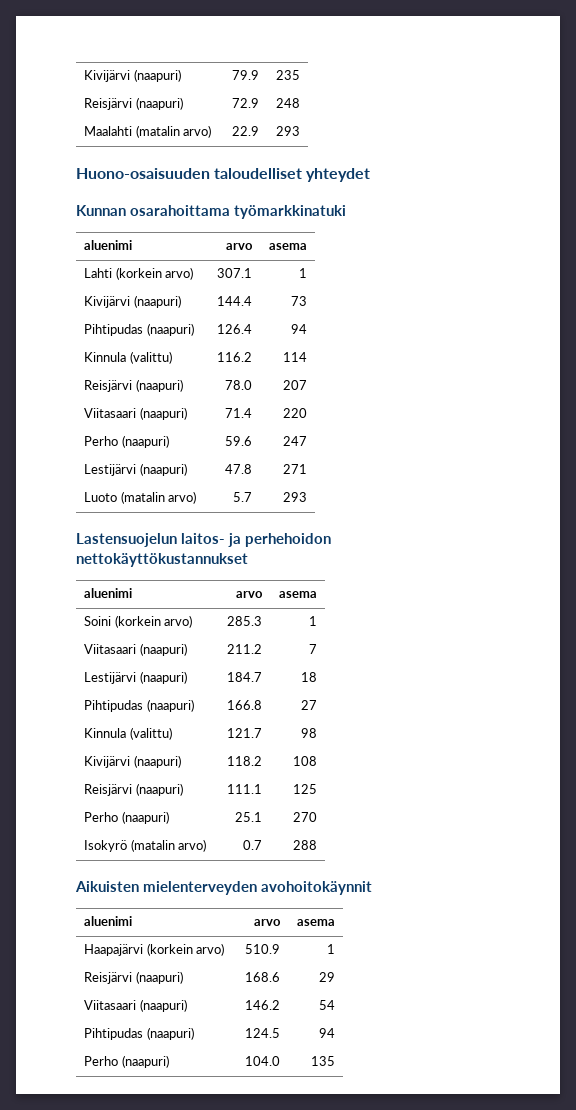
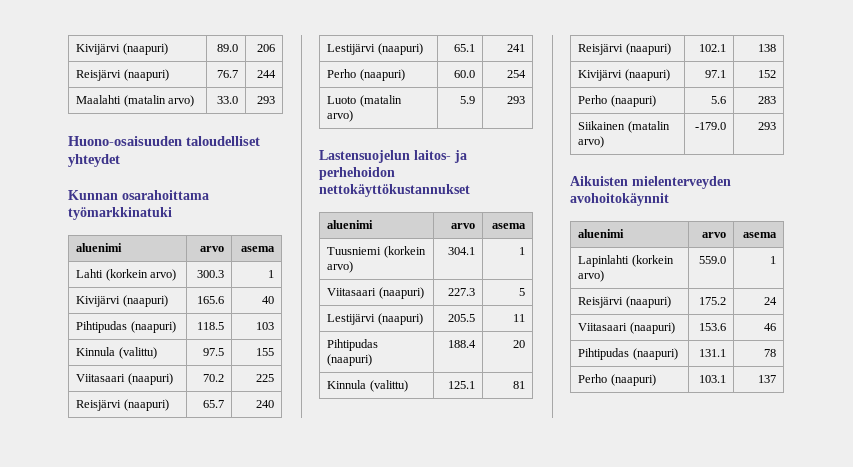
- Kivijärvi (naapuri) | 79.9 | 235
- Reisjärvi (naapuri) | 72.9 | 248
+ Kivijärvi (naapuri) | 89.0 | 206
+ Reisjärvi (naapuri) | 76.7 | 244
- Maalahti (matalin arvo) | 22.9 | 293
+ Maalahti (matalin arvo) | 33.0 | 293
- Lahti (korkein arvo) | 307.1 | 1
+ Lahti (korkein arvo) | 300.3 | 1
- Kivijärvi (naapuri) | 144.4 | 73
- Pihtipudas (naapuri) | 126.4 | 94
- Kinnula (valittu) | 116.2 | 114
- Reisjärvi (naapuri) | 78.0 | 207
- Viitasaari (naapuri) | 71.4 | 220
- Perho (naapuri) | 59.6 | 247
- Lestijärvi (naapuri) | 47.8 | 271
+ Kivijärvi (naapuri) | 165.6 | 40
+ Pihtipudas (naapuri) | 118.5 | 103
+ Kinnula (valittu) | 97.5 | 155
+ Viitasaari (naapuri) | 70.2 | 225
+ Reisjärvi (naapuri) | 65.7 | 240
+ Lestijärvi (naapuri) | 65.1 | 241
+ Perho (naapuri) | 60.0 | 254
- Luoto (matalin arvo) | 5.7 | 293
+ Luoto (matalin arvo) | 5.9 | 293
- Soini (korkein arvo) | 285.3 | 1
+ Tuusniemi (korkein arvo) | 304.1 | 1
- Viitasaari (naapuri) | 211.2 | 7
- Lestijärvi (naapuri) | 184.7 | 18
- Pihtipudas (naapuri) | 166.8 | 27
- Kinnula (valittu) | 121.7 | 98
- Kivijärvi (naapuri) | 118.2 | 108
- Reisjärvi (naapuri) | 111.1 | 125
- Perho (naapuri) | 25.1 | 270
- Isokyrö (matalin arvo) | 0.7 | 288
+ Viitasaari (naapuri) | 227.3 | 5
+ Lestijärvi (naapuri) | 205.5 | 11
+ Pihtipudas (naapuri) | 188.4 | 20
+ Kinnula (valittu) | 125.1 | 81
+ Reisjärvi (naapuri) | 102.1 | 138
+ Kivijärvi (naapuri) | 97.1 | 152
+ Perho (naapuri) | 5.6 | 283
+ Siikainen (matalin arvo) | -179.0 | 293
- Haapajärvi (korkein arvo) | 510.9 | 1
+ Lapinlahti (korkein arvo) | 559.0 | 1
- Reisjärvi (naapuri) | 168.6 | 29
- Viitasaari (naapuri) | 146.2 | 54
- Pihtipudas (naapuri) | 124.5 | 94
- Perho (naapuri) | 104.0 | 135
+ Reisjärvi (naapuri) | 175.2 | 24
+ Viitasaari (naapuri) | 153.6 | 46
+ Pihtipudas (naapuri) | 131.1 | 78
+ Perho (naapuri) | 103.1 | 137

